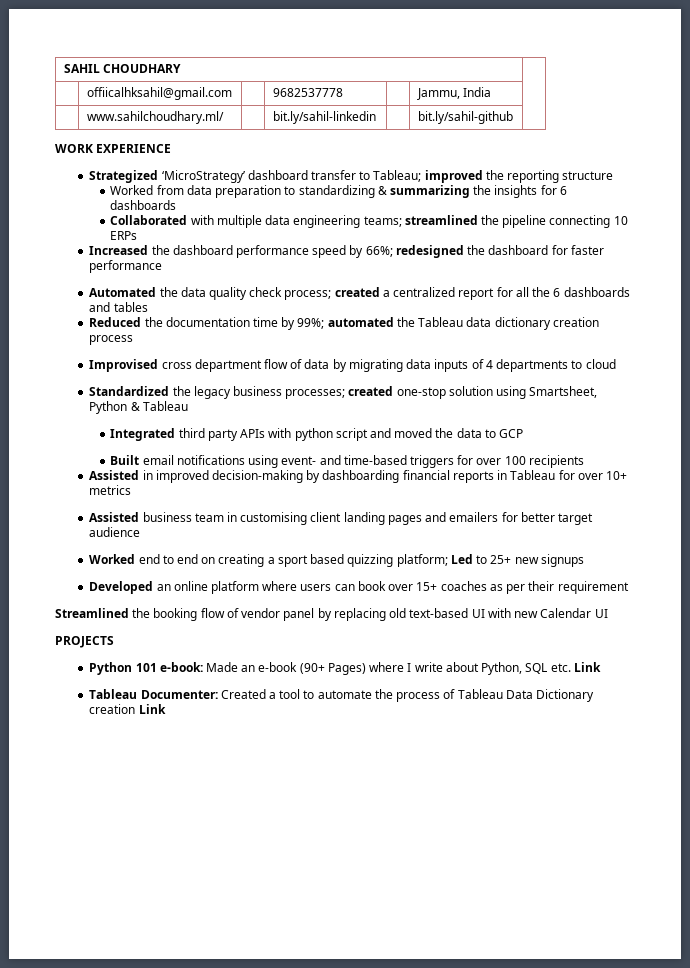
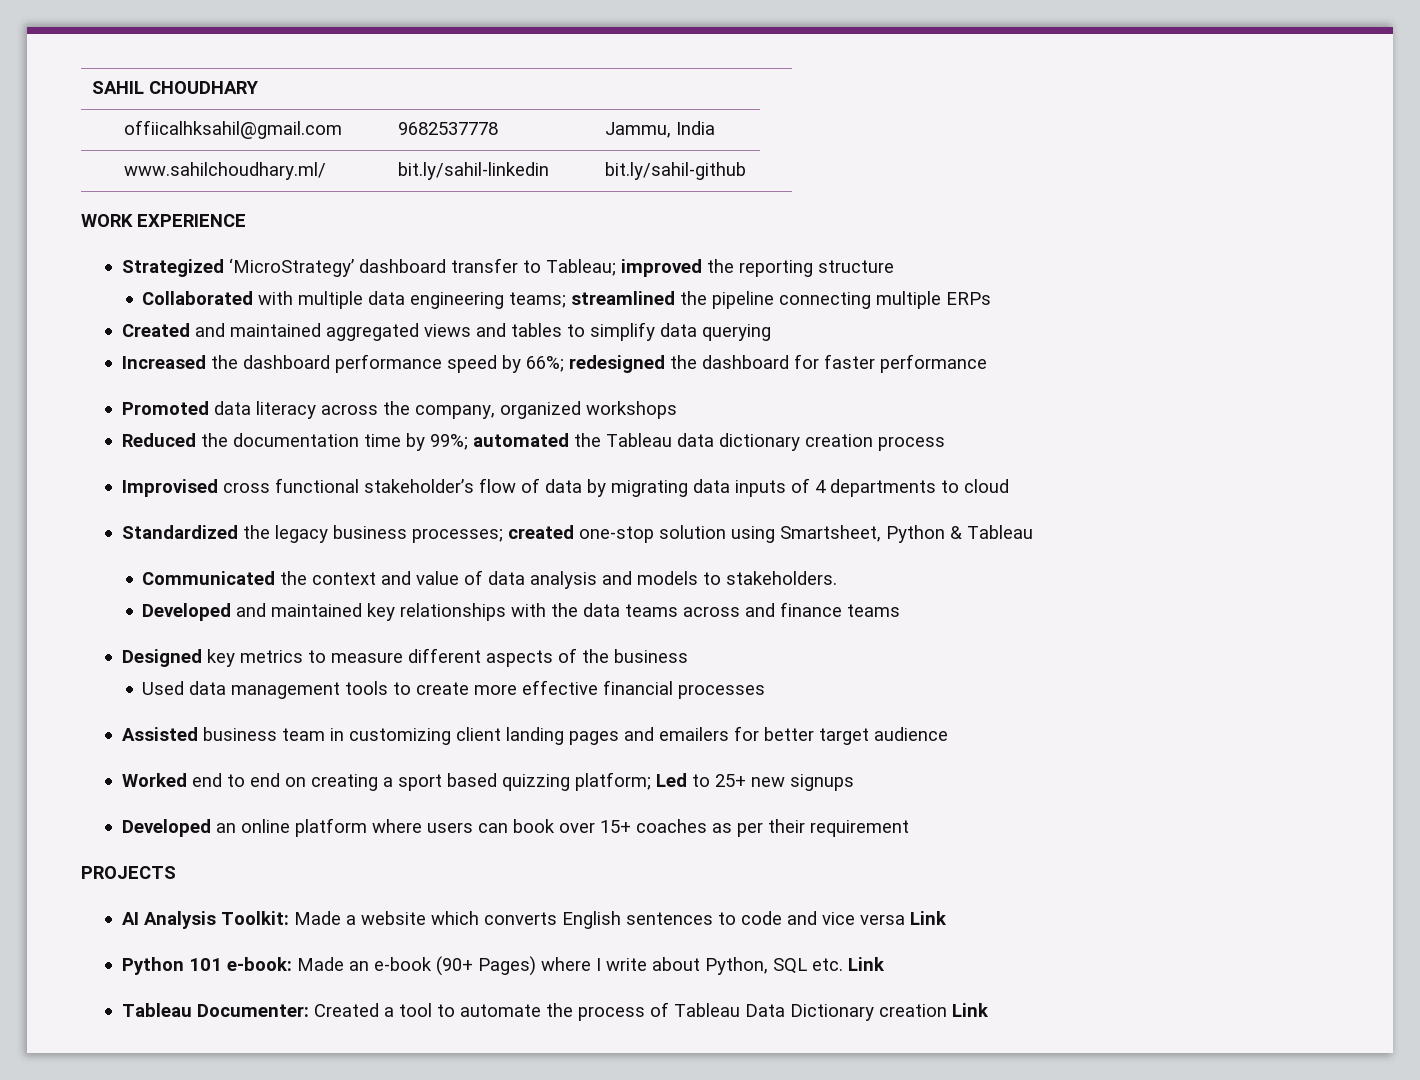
- Worked from data preparation to standardizing & summarizing the insights for 6 dashboards
- Collaborated with multiple data engineering teams; streamlined the pipeline connecting 10 ERPs
+ Collaborated with multiple data engineering teams; streamlined the pipeline connecting multiple ERPs
+ Created and maintained aggregated views and tables to simplify data querying
- Automated the data quality check process; created a centralized report for all the 6 dashboards and tables
+ Promoted data literacy across the company, organized workshops
- Improvised cross department flow of data by migrating data inputs of 4 departments to cloud
+ Improvised cross functional stakeholder’s flow of data by migrating data inputs of 4 departments to cloud
- Integrated third party APIs with python script and moved the data to GCP
- Built email notifications using event- and time-based triggers for over 100 recipients
- Assisted in improved decision-making by dashboarding financial reports in Tableau for over 10+ metrics
+ Communicated the context and value of data analysis and models to stakeholders.
+ Developed and maintained key relationships with the data teams across and finance teams
+ Designed key metrics to measure different aspects of the business
+ Used data management tools to create more effective financial processes
- Assisted business team in customising client landing pages and emailers for better target audience
+ Assisted business team in customizing client landing pages and emailers for better target audience
- Streamlined the booking flow of vendor panel by replacing old text-based UI with new Calendar UI
  PROJECTS
+ AI Analysis Toolkit: Made a website which converts English sentences to code and vice versa Link

